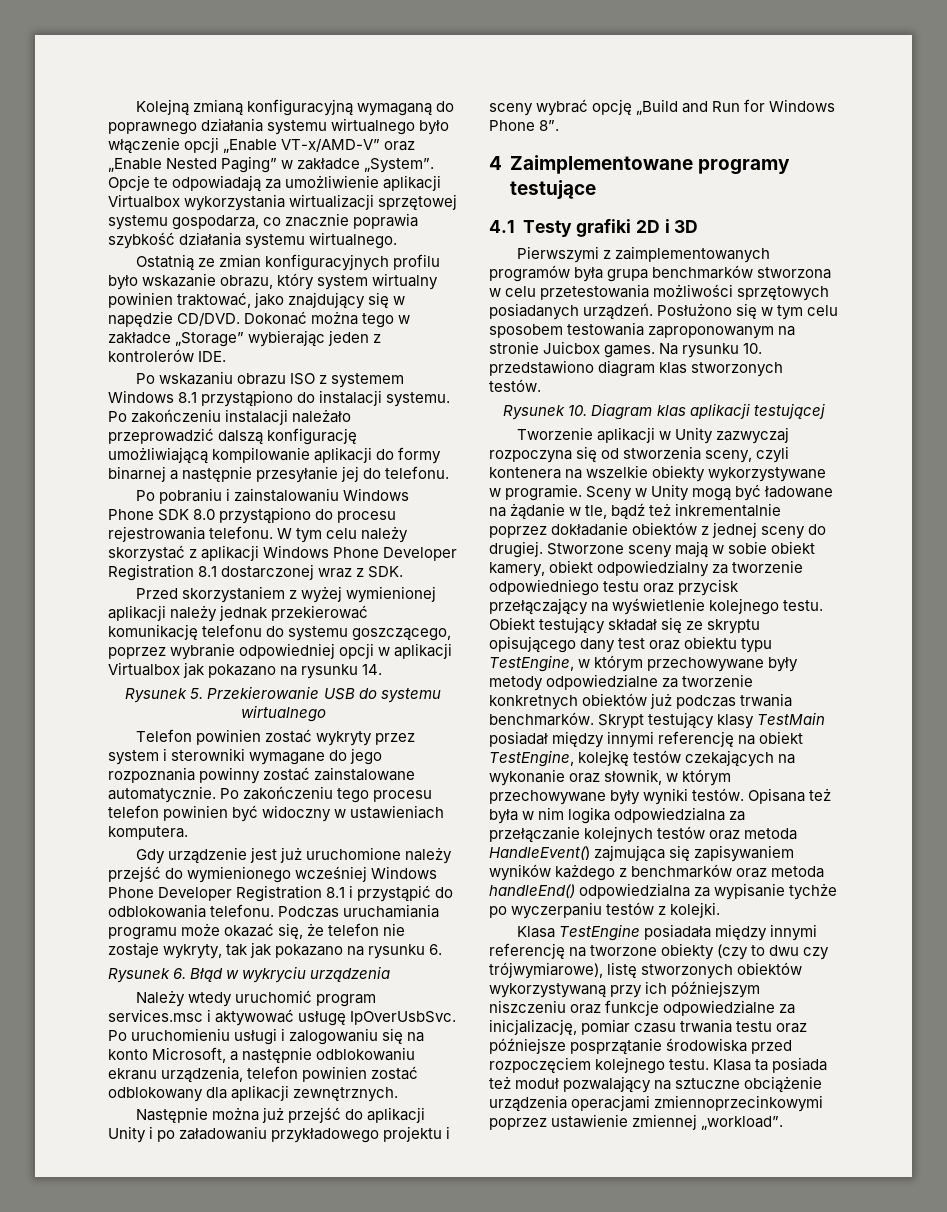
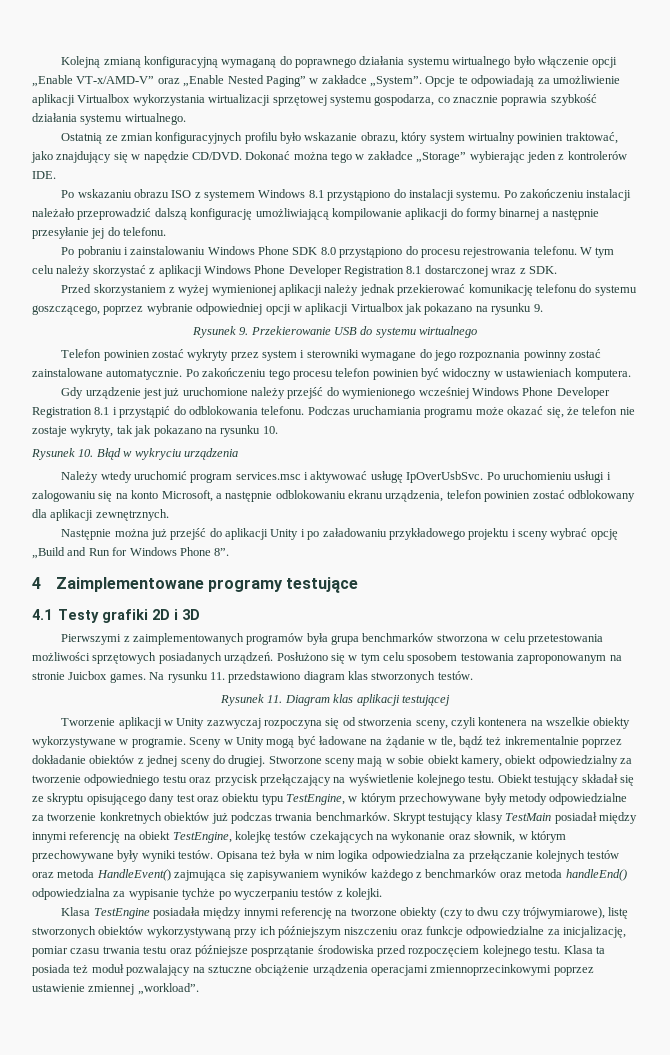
- Przed skorzystaniem z wyżej wymienionej aplikacji należy jednak przekierować komunikację telefonu do systemu goszczącego, poprzez wybranie odpowiedniej opcji w aplikacji Virtualbox jak pokazano na rysunku 14.
- Rysunek 5. Przekierowanie USB do systemu wirtualnego
+ Przed skorzystaniem z wyżej wymienionej aplikacji należy jednak przekierować komunikację telefonu do systemu goszczącego, poprzez wybranie odpowiedniej opcji w aplikacji Virtualbox jak pokazano na rysunku 9.
+ Rysunek 9. Przekierowanie USB do systemu wirtualnego
- Podczas uruchamiania programu może okazać się, że telefon nie zostaje wykryty, tak jak pokazano na rysunku 6.
- Rysunek 6. Błąd w wykryciu urządzenia
+ Podczas uruchamiania programu może okazać się, że telefon nie zostaje wykryty, tak jak pokazano na rysunku 10.
+ Rysunek 10. Błąd w wykryciu urządzenia
- Na rysunku 10. przedstawiono diagram klas stworzonych testów.
+ Na rysunku 11. przedstawiono diagram klas stworzonych testów.
- Rysunek 10. Diagram klas aplikacji testującej
+ Rysunek 11. Diagram klas aplikacji testującej

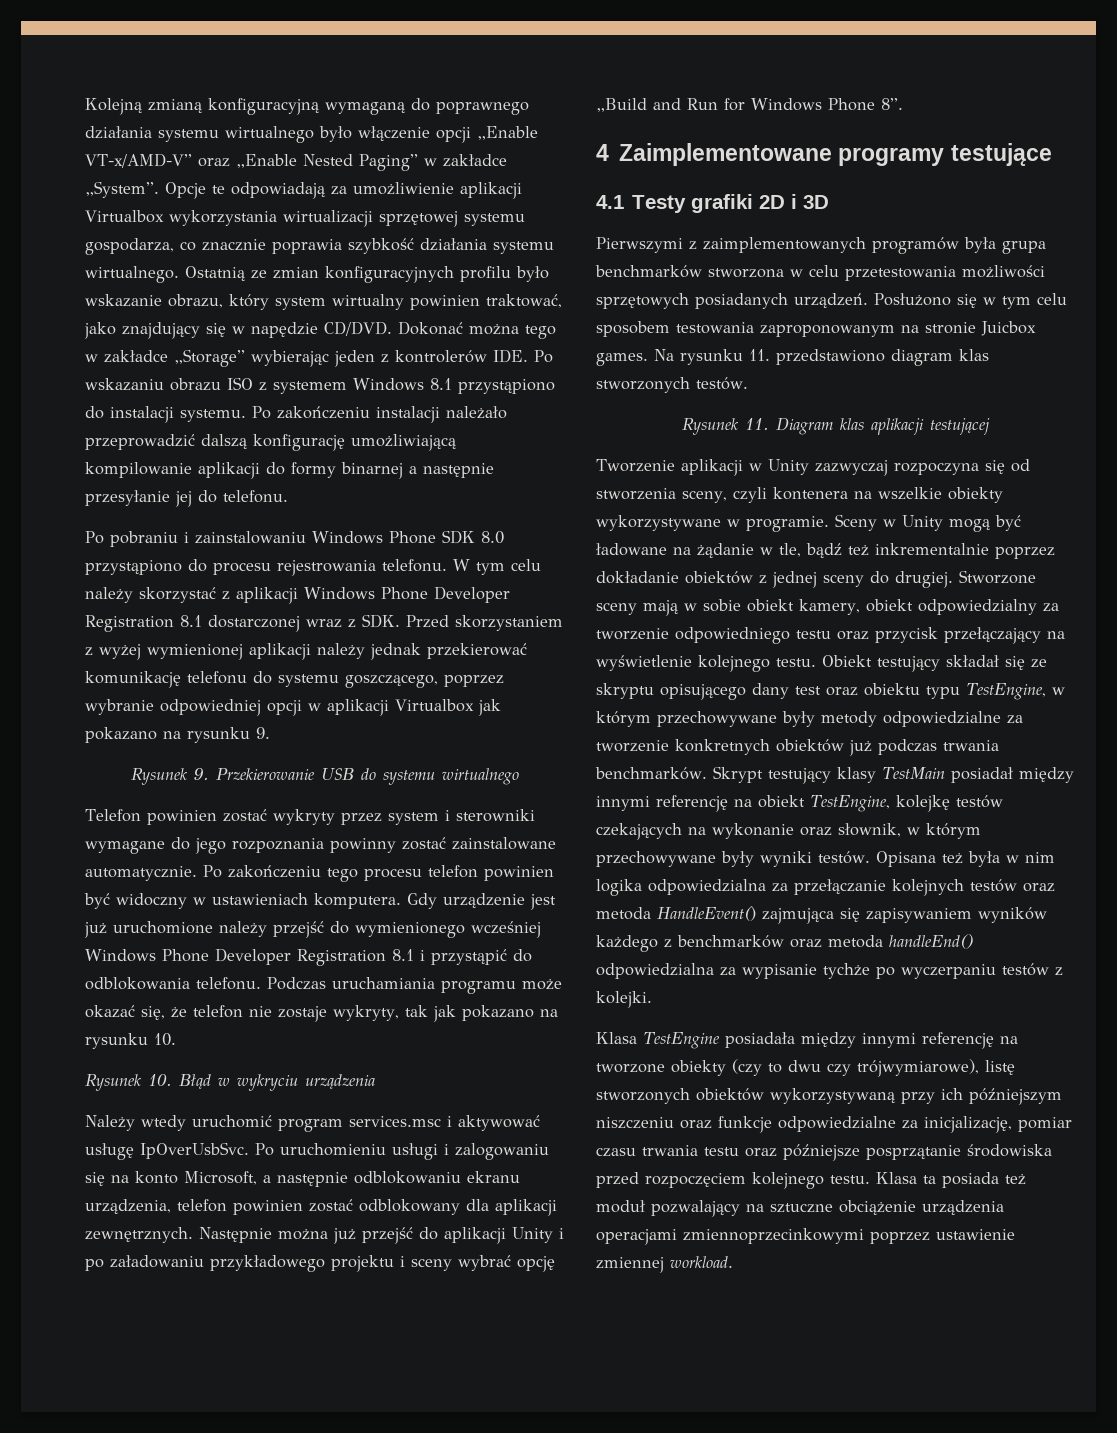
- Opcje te odpowiadają za umożliwienie aplikacji Virtualbox wykorzystania wirtualizacji sprzętowej systemu gospodarza, co znacznie poprawia szybkość działania systemu wirtualnego.
- Ostatnią ze zmian konfiguracyjnych profilu było wskazanie obrazu, który system wirtualny powinien traktować, jako znajdujący się w napędzie CD/DVD.
+ Opcje te odpowiadają za umożliwienie aplikacji Virtualbox wykorzystania wirtualizacji sprzętowej systemu gospodarza, co znacznie poprawia szybkość działania systemu wirtualnego. Ostatnią ze zmian konfiguracyjnych profilu było wskazanie obrazu, który system wirtualny powinien traktować, jako znajdujący się w napędzie CD/DVD.
- Dokonać można tego w zakładce „Storage” wybierając jeden z kontrolerów IDE.
- Po wskazaniu obrazu ISO z systemem Windows 8.1 przystąpiono do instalacji systemu.
+ Dokonać można tego w zakładce „Storage” wybierając jeden z kontrolerów IDE. Po wskazaniu obrazu ISO z systemem Windows 8.1 przystąpiono do instalacji systemu.
- W tym celu należy skorzystać z aplikacji Windows Phone Developer Registration 8.1 dostarczonej wraz z SDK.
- Przed skorzystaniem z wyżej wymienionej aplikacji należy jednak przekierować komunikację telefonu do systemu goszczącego, poprzez wybranie odpowiedniej opcji w aplikacji Virtualbox jak pokazano na rysunku 9.
+ W tym celu należy skorzystać z aplikacji Windows Phone Developer Registration 8.1 dostarczonej wraz z SDK. Przed skorzystaniem z wyżej wymienionej aplikacji należy jednak przekierować komunikację telefonu do systemu goszczącego, poprzez wybranie odpowiedniej opcji w aplikacji Virtualbox jak pokazano na rysunku 9.
- Po zakończeniu tego procesu telefon powinien być widoczny w ustawieniach komputera.
- Gdy urządzenie jest już uruchomione należy przejść do wymienionego wcześniej Windows Phone Developer Registration 8.1 i przystąpić do odblokowania telefonu.
+ Po zakończeniu tego procesu telefon powinien być widoczny w ustawieniach komputera. Gdy urządzenie jest już uruchomione należy przejść do wymienionego wcześniej Windows Phone Developer Registration 8.1 i przystąpić do odblokowania telefonu.
- Po uruchomieniu usługi i zalogowaniu się na konto Microsoft, a następnie odblokowaniu ekranu urządzenia, telefon powinien zostać odblokowany dla aplikacji zewnętrznych.
- Następnie można już przejść do aplikacji Unity i po załadowaniu przykładowego projektu i sceny wybrać opcję „Build and Run for Windows Phone 8”.
+ Po uruchomieniu usługi i zalogowaniu się na konto Microsoft, a następnie odblokowaniu ekranu urządzenia, telefon powinien zostać odblokowany dla aplikacji zewnętrznych. Następnie można już przejść do aplikacji Unity i po załadowaniu przykładowego projektu i sceny wybrać opcję „Build and Run for Windows Phone 8”.
- Klasa ta posiada też moduł pozwalający na sztuczne obciążenie urządzenia operacjami zmiennoprzecinkowymi poprzez ustawienie zmiennej „workload”.
+ Klasa ta posiada też moduł pozwalający na sztuczne obciążenie urządzenia operacjami zmiennoprzecinkowymi poprzez ustawienie zmiennej workload.

